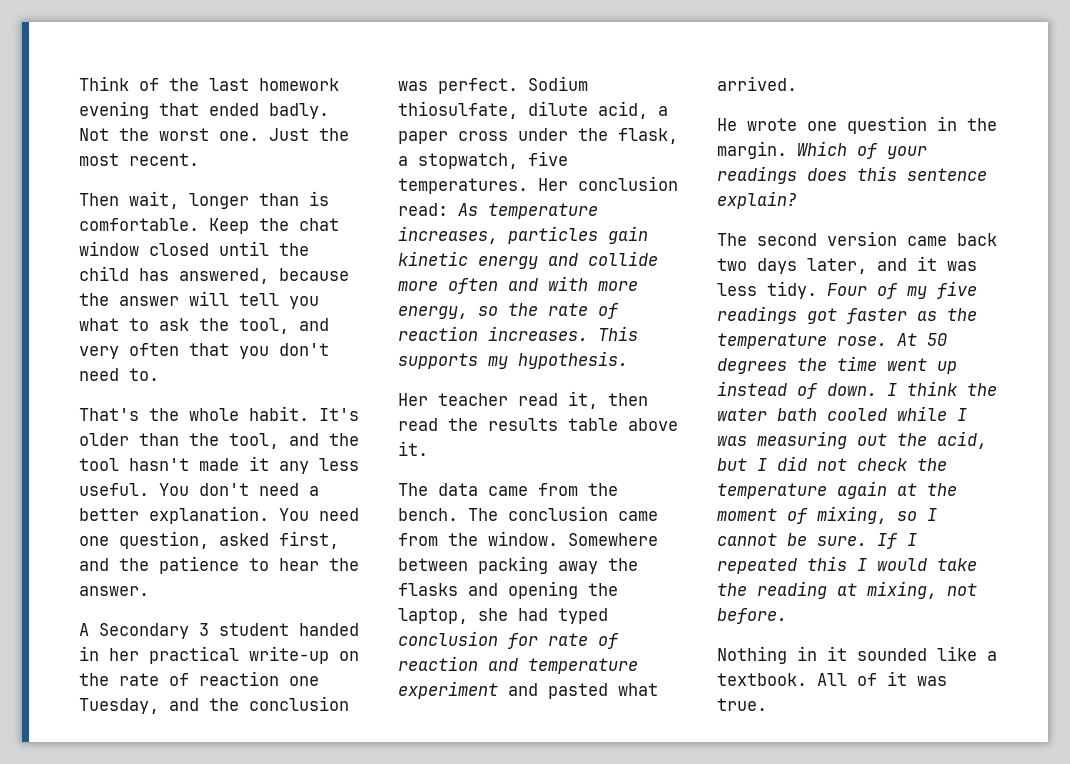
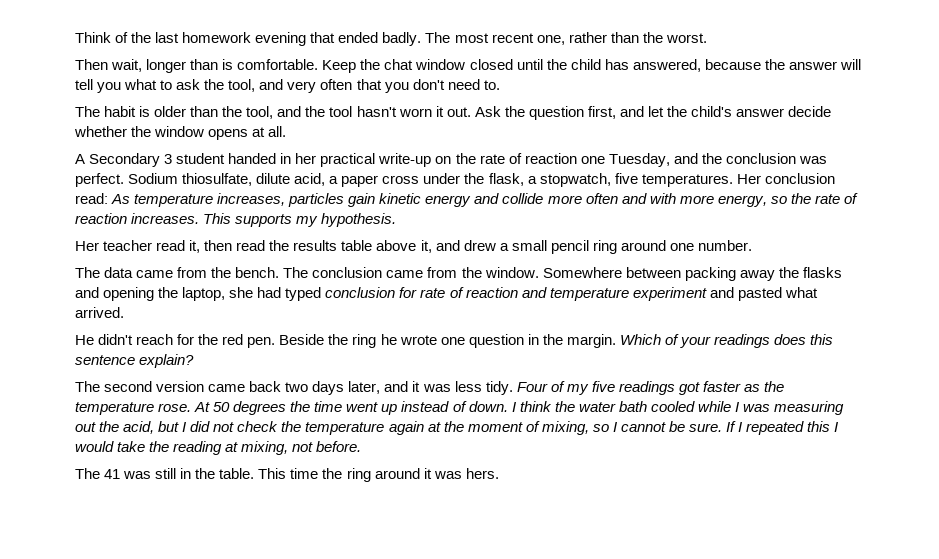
- Not the worst one. Just the most recent.
+ The most recent one, rather than the worst.
- That's the whole habit. It's older than the tool, and the tool hasn't made it any less useful. You don't need a better explanation. You need one question, asked first, and the patience to hear the answer.
+ The habit is older than the tool, and the tool hasn't worn it out. Ask the question first, and let the child's answer decide whether the window opens at all.
- Her teacher read it, then read the results table above it.
+ Her teacher read it, then read the results table above it, and drew a small pencil ring around one number.
- He wrote one question in the margin.
+ He didn't reach for the red pen. Beside the ring he wrote one question in the margin.
- Nothing in it sounded like a textbook. All of it was true.
+ The 41 was still in the table. This time the ring around it was hers.

